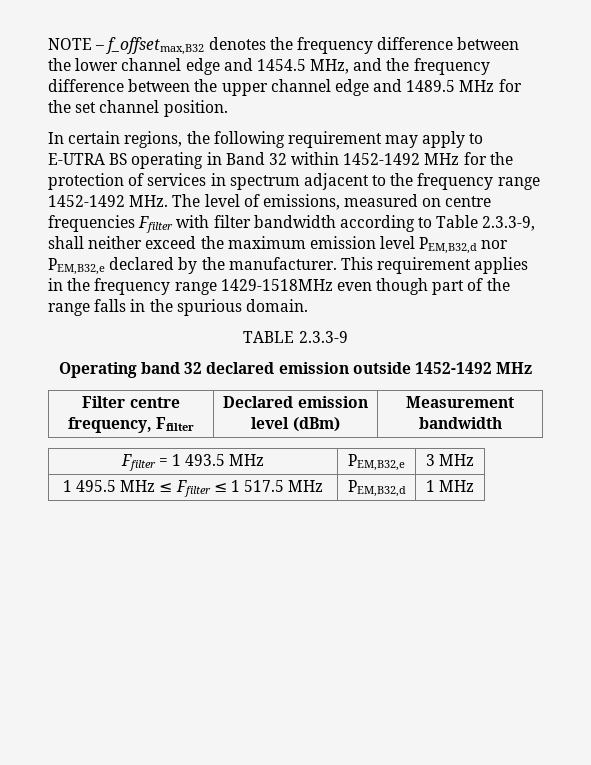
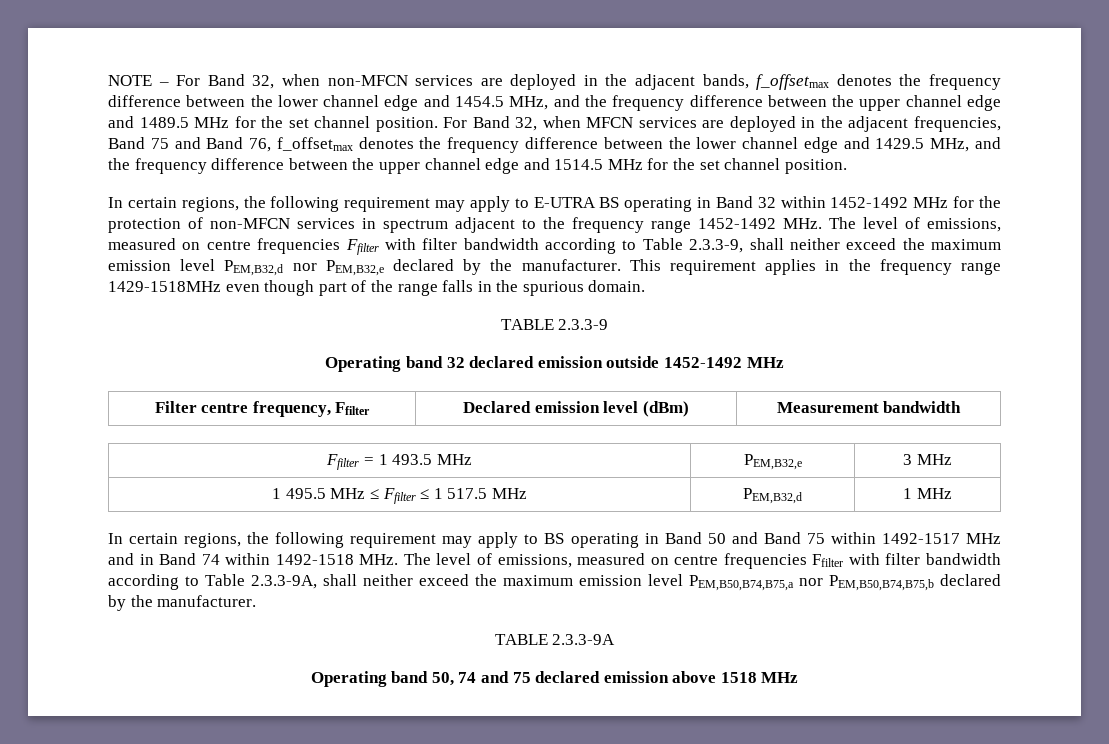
- NOTE – f_offsetmax,B32 denotes the frequency difference between the lower channel edge and 1454.5 MHz, and the frequency difference between the upper channel edge and 1489.5 MHz for the set channel position.
+ NOTE – For Band 32, when non-MFCN services are deployed in the adjacent bands, f_offsetmax denotes the frequency difference between the lower channel edge and 1454.5 MHz, and the frequency difference between the upper channel edge and 1489.5 MHz for the set channel position. For Band 32, when MFCN services are deployed in the adjacent frequencies, Band 75 and Band 76, f_offsetmax denotes the frequency difference between the lower channel edge and 1429.5 MHz, and the frequency difference between the upper channel edge and 1514.5 MHz for the set channel position.
- In certain regions, the following requirement may apply to E-UTRA BS operating in Band 32 within 1452-1492 MHz for the protection of services in spectrum adjacent to the frequency range 1452-1492 MHz. The level of emissions, measured on centre frequencies Ffilter with filter bandwidth according to Table 2.3.3-9, shall neither exceed the maximum emission level PEM,B32,d nor PEM,B32,e declared by the manufacturer.
+ In certain regions, the following requirement may apply to E-UTRA BS operating in Band 32 within 1452-1492 MHz for the protection of non-MFCN services in spectrum adjacent to the frequency range 1452-1492 MHz. The level of emissions, measured on centre frequencies Ffilter with filter bandwidth according to Table 2.3.3-9, shall neither exceed the maximum emission level PEM,B32,d nor PEM,B32,e declared by the manufacturer.
+ In certain regions, the following requirement may apply to BS operating in Band 50 and Band 75 within 1492-1517 MHz and in Band 74 within 1492-1518 MHz. The level of emissions, measured on centre frequencies Ffilter with filter bandwidth according to Table 2.3.3-9A, shall neither exceed the maximum emission level PEM,B50,B74,B75,a nor PEM,B50,B74,B75,b declared by the manufacturer.
+ TABLE 2.3.3-9A
+ Operating band 50, 74 and 75 declared emission above 1518 MHz

